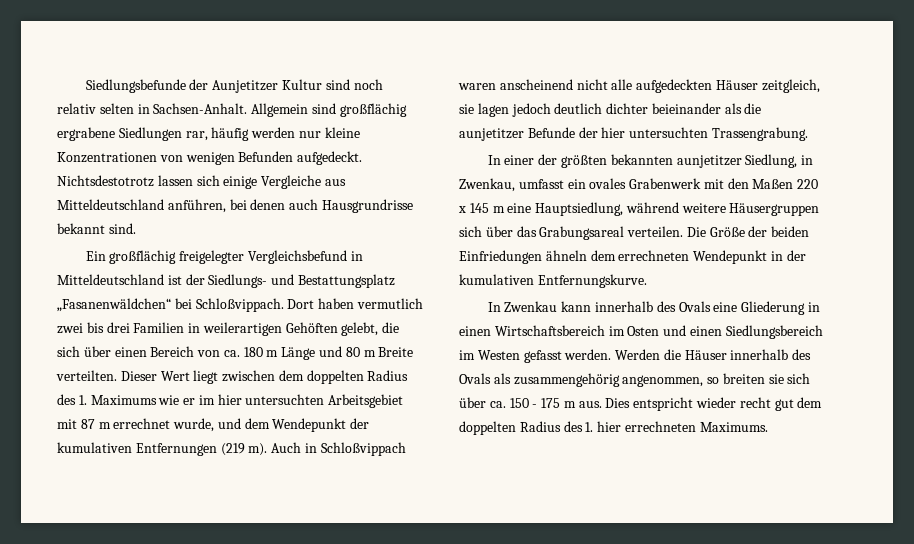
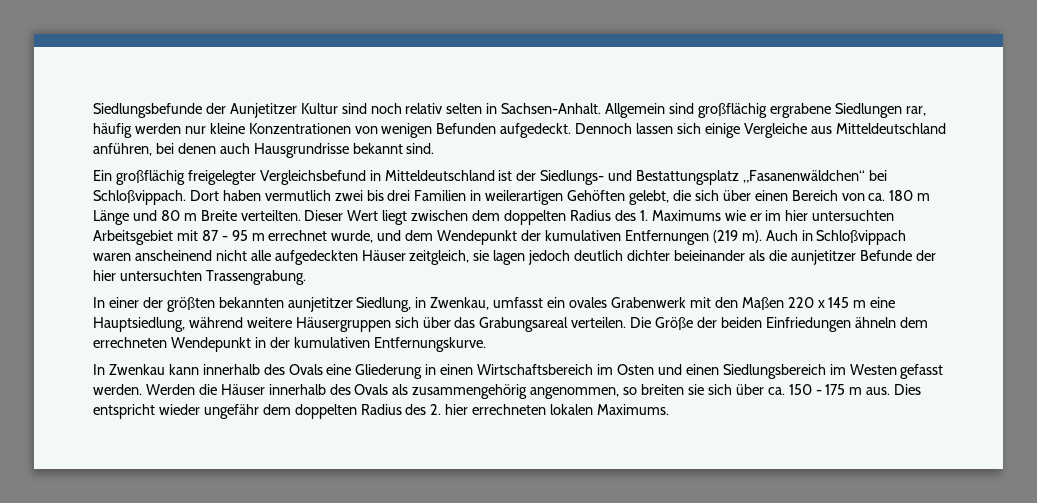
- Nichtsdestotrotz lassen sich einige Vergleiche aus Mitteldeutschland anführen, bei denen auch Hausgrundrisse bekannt sind.
+ Dennoch lassen sich einige Vergleiche aus Mitteldeutschland anführen, bei denen auch Hausgrundrisse bekannt sind.
- Dieser Wert liegt zwischen dem doppelten Radius des 1. Maximums wie er im hier untersuchten Arbeitsgebiet mit 87 m errechnet wurde, und dem Wendepunkt der kumulativen Entfernungen (219 m).
+ Dieser Wert liegt zwischen dem doppelten Radius des 1. Maximums wie er im hier untersuchten Arbeitsgebiet mit 87 - 95 m errechnet wurde, und dem Wendepunkt der kumulativen Entfernungen (219 m).
- Dies entspricht wieder recht gut dem doppelten Radius des 1. hier errechneten Maximums.
+ Dies entspricht wieder ungefähr dem doppelten Radius des 2. hier errechneten lokalen Maximums.

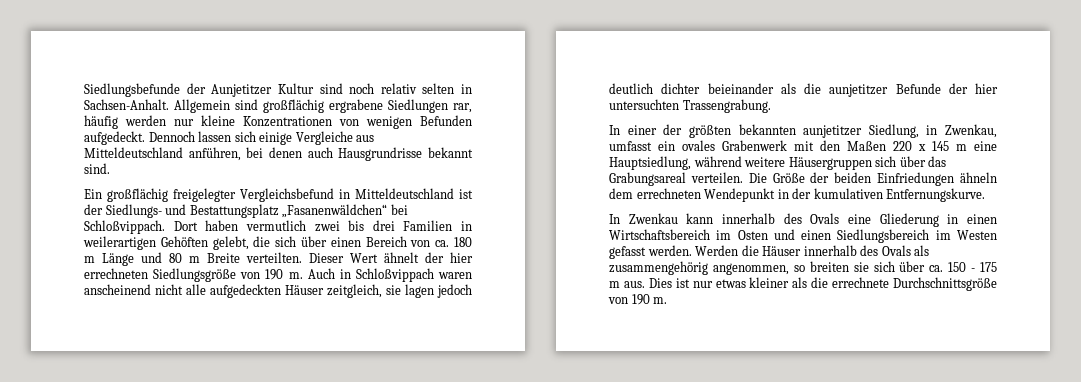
- Dieser Wert liegt zwischen dem doppelten Radius des 1. Maximums wie er im hier untersuchten Arbeitsgebiet mit 87 - 95 m errechnet wurde, und dem Wendepunkt der kumulativen Entfernungen (219 m).
+ Dieser Wert ähnelt der hier errechneten Siedlungsgröße von 190 m.
- Dies entspricht wieder ungefähr dem doppelten Radius des 2. hier errechneten lokalen Maximums.
+ Dies ist nur etwas kleiner als die errechnete Durchschnittsgröße von 190 m.

